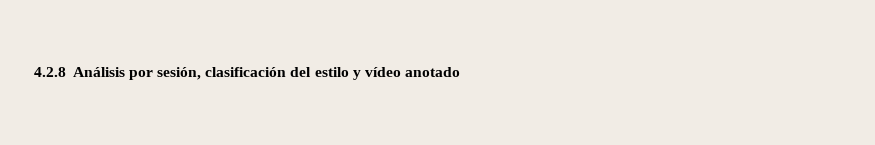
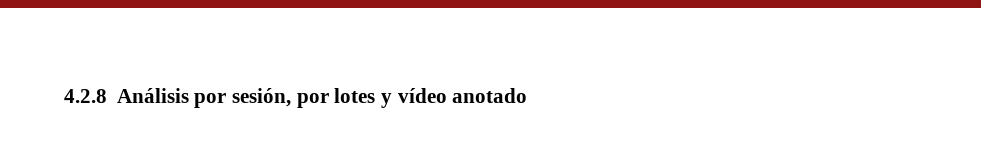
- 4.2.8 Análisis por sesión, clasificación del estilo y vídeo anotado
+ 4.2.8 Análisis por sesión, por lotes y vídeo anotado

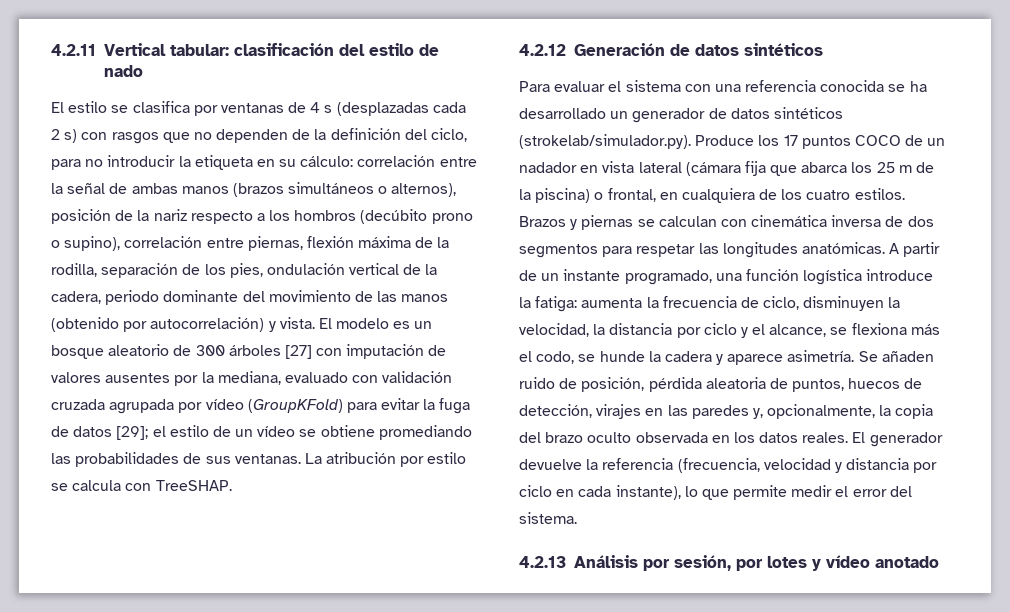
- 4.2.8 Análisis por sesión, por lotes y vídeo anotado
+ 4.2.11 Vertical tabular: clasificación del estilo de nado
+ El estilo se clasifica por ventanas de 4 s (desplazadas cada 2 s) con rasgos que no dependen de la definición del ciclo, para no introducir la etiqueta en su cálculo: correlación entre la señal de ambas manos (brazos simultáneos o alternos), posición de la nariz respecto a los hombros (decúbito prono o supino), correlación entre piernas, flexión máxima de la rodilla, separación de los pies, ondulación vertical de la cadera, periodo dominante del movimiento de las manos (obtenido por autocorrelación) y vista. El modelo es un bosque aleatorio de 300 árboles [27] con imputación de valores ausentes por la mediana, evaluado con validación cruzada agrupada por vídeo (GroupKFold) para evitar la fuga de datos [29]; el estilo de un vídeo se obtiene promediando las probabilidades de sus ventanas. La atribución por estilo se calcula con TreeSHAP.
+ 4.2.12 Generación de datos sintéticos
+ Para evaluar el sistema con una referencia conocida se ha desarrollado un generador de datos sintéticos (strokelab/simulador.py). Produce los 17 puntos COCO de un nadador en vista lateral (cámara fija que abarca los 25 m de la piscina) o frontal, en cualquiera de los cuatro estilos. Brazos y piernas se calculan con cinemática inversa de dos segmentos para respetar las longitudes anatómicas. A partir de un instante programado, una función logística introduce la fatiga: aumenta la frecuencia de ciclo, disminuyen la velocidad, la distancia por ciclo y el alcance, se flexiona más el codo, se hunde la cadera y aparece asimetría. Se añaden ruido de posición, pérdida aleatoria de puntos, huecos de detección, virajes en las paredes y, opcionalmente, la copia del brazo oculto observada en los datos reales. El generador devuelve la referencia (frecuencia, velocidad y distancia por ciclo en cada instante), lo que permite medir el error del sistema.
+ 4.2.13 Análisis por sesión, por lotes y vídeo anotado

